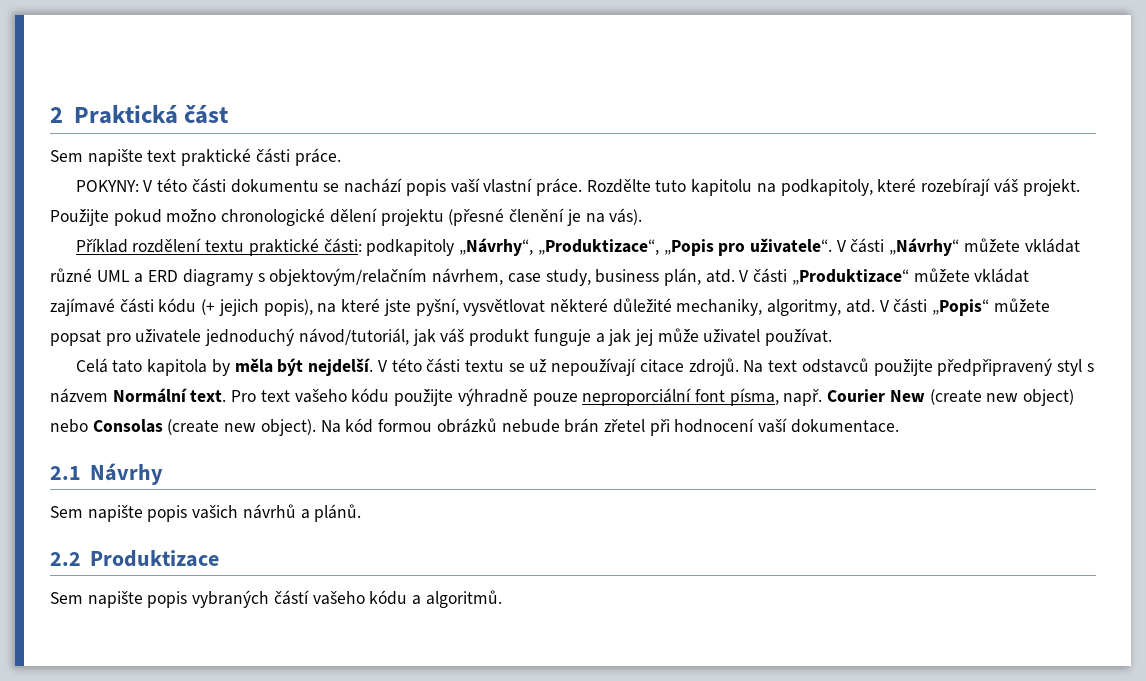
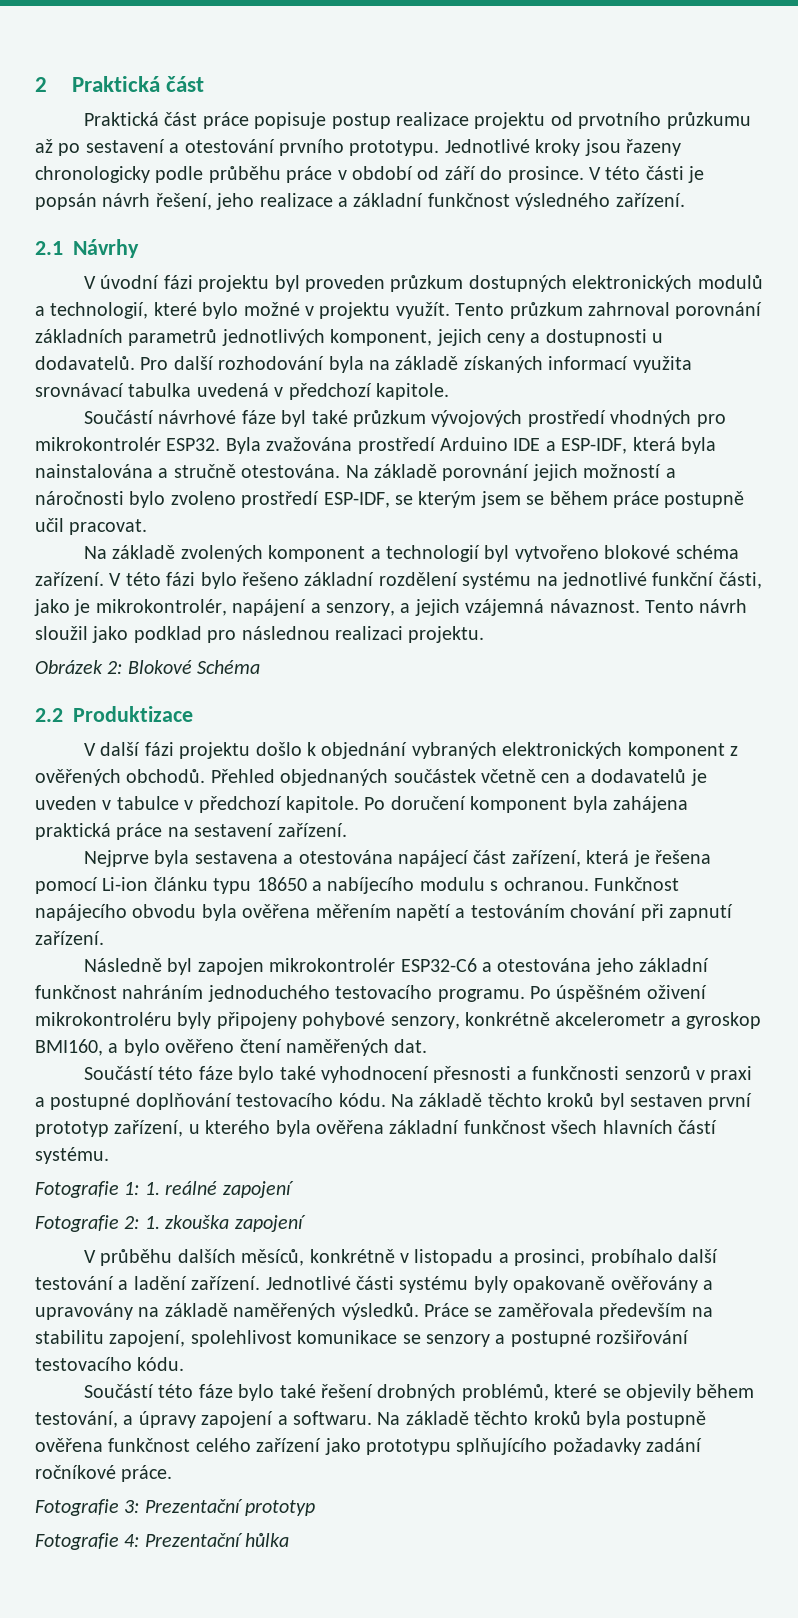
- Sem napište text praktické části práce.
- POKYNY: V této části dokumentu se nachází popis vaší vlastní práce. Rozdělte tuto kapitolu na podkapitoly, které rozebírají váš projekt. Použijte pokud možno chronologické dělení projektu (přesné členění je na vás).
- Příklad rozdělení textu praktické části: podkapitoly „Návrhy“, „Produktizace“, „Popis pro uživatele“. V části „Návrhy“ můžete vkládat různé UML a ERD diagramy s objektovým/relačním návrhem, case study, business plán, atd. V části „Produktizace“ můžete vkládat zajímavé části kódu (+ jejich popis), na které jste pyšní, vysvětlovat některé důležité mechaniky, algoritmy, atd. V části „Popis“ můžete popsat pro uživatele jednoduchý návod/tutoriál, jak váš produkt funguje a jak jej může uživatel používat.
- Celá tato kapitola by měla být nejdelší. V této části textu se už nepoužívají citace zdrojů. Na text odstavců použijte předpřipravený styl s názvem Normální text. Pro text vašeho kódu použijte výhradně pouze neproporciální font písma, např. Courier New (create new object) nebo Consolas (create new object). Na kód formou obrázků nebude brán zřetel při hodnocení vaší dokumentace.
+ Praktická část práce popisuje postup realizace projektu od prvotního průzkumu až po sestavení a otestování prvního prototypu. Jednotlivé kroky jsou řazeny chronologicky podle průběhu práce v období od září do prosince. V této části je popsán návrh řešení, jeho realizace a základní funkčnost výsledného zařízení.
  2.1 Návrhy
- Sem napište popis vašich návrhů a plánů.
+ V úvodní fázi projektu byl proveden průzkum dostupných elektronických modulů a technologií, které bylo možné v projektu využít. Tento průzkum zahrnoval porovnání základních parametrů jednotlivých komponent, jejich ceny a dostupnosti u dodavatelů. Pro další rozhodování byla na základě získaných informací využita srovnávací tabulka uvedená v předchozí kapitole.
+ Součástí návrhové fáze byl také průzkum vývojových prostředí vhodných pro mikrokontrolér ESP32. Byla zvažována prostředí Arduino IDE a ESP-IDF, která byla nainstalována a stručně otestována. Na základě porovnání jejich možností a náročnosti bylo zvoleno prostředí ESP-IDF, se kterým jsem se během práce postupně učil pracovat.
+ Na základě zvolených komponent a technologií byl vytvořeno blokové schéma zařízení. V této fázi bylo řešeno základní rozdělení systému na jednotlivé funkční části, jako je mikrokontrolér, napájení a senzory, a jejich vzájemná návaznost. Tento návrh sloužil jako podklad pro následnou realizaci projektu.
+ Obrázek 2: Blokové Schéma
  2.2 Produktizace
- Sem napište popis vybraných částí vašeho kódu a algoritmů.
+ V další fázi projektu došlo k objednání vybraných elektronických komponent z ověřených obchodů. Přehled objednaných součástek včetně cen a dodavatelů je uveden v tabulce v předchozí kapitole. Po doručení komponent byla zahájena praktická práce na sestavení zařízení.
+ Nejprve byla sestavena a otestována napájecí část zařízení, která je řešena pomocí Li-ion článku typu 18650 a nabíjecího modulu s ochranou. Funkčnost napájecího obvodu byla ověřena měřením napětí a testováním chování při zapnutí zařízení.
+ Následně byl zapojen mikrokontrolér ESP32-C6 a otestována jeho základní funkčnost nahráním jednoduchého testovacího programu. Po úspěšném oživení mikrokontroléru byly připojeny pohybové senzory, konkrétně akcelerometr a gyroskop BMI160, a bylo ověřeno čtení naměřených dat.
+ Součástí této fáze bylo také vyhodnocení přesnosti a funkčnosti senzorů v praxi a postupné doplňování testovacího kódu. Na základě těchto kroků byl sestaven první prototyp zařízení, u kterého byla ověřena základní funkčnost všech hlavních částí systému.
+ Fotografie 1: 1. reálné zapojení
+ Fotografie 2: 1. zkouška zapojení
+ V průběhu dalších měsíců, konkrétně v listopadu a prosinci, probíhalo další testování a ladění zařízení. Jednotlivé části systému byly opakovaně ověřovány a upravovány na základě naměřených výsledků. Práce se zaměřovala především na stabilitu zapojení, spolehlivost komunikace se senzory a postupné rozšiřování testovacího kódu.
+ Součástí této fáze bylo také řešení drobných problémů, které se objevily během testování, a úpravy zapojení a softwaru. Na základě těchto kroků byla postupně ověřena funkčnost celého zařízení jako prototypu splňujícího požadavky zadání ročníkové práce.
+ Fotografie 3: Prezentační prototyp
+ Fotografie 4: Prezentační hůlka

